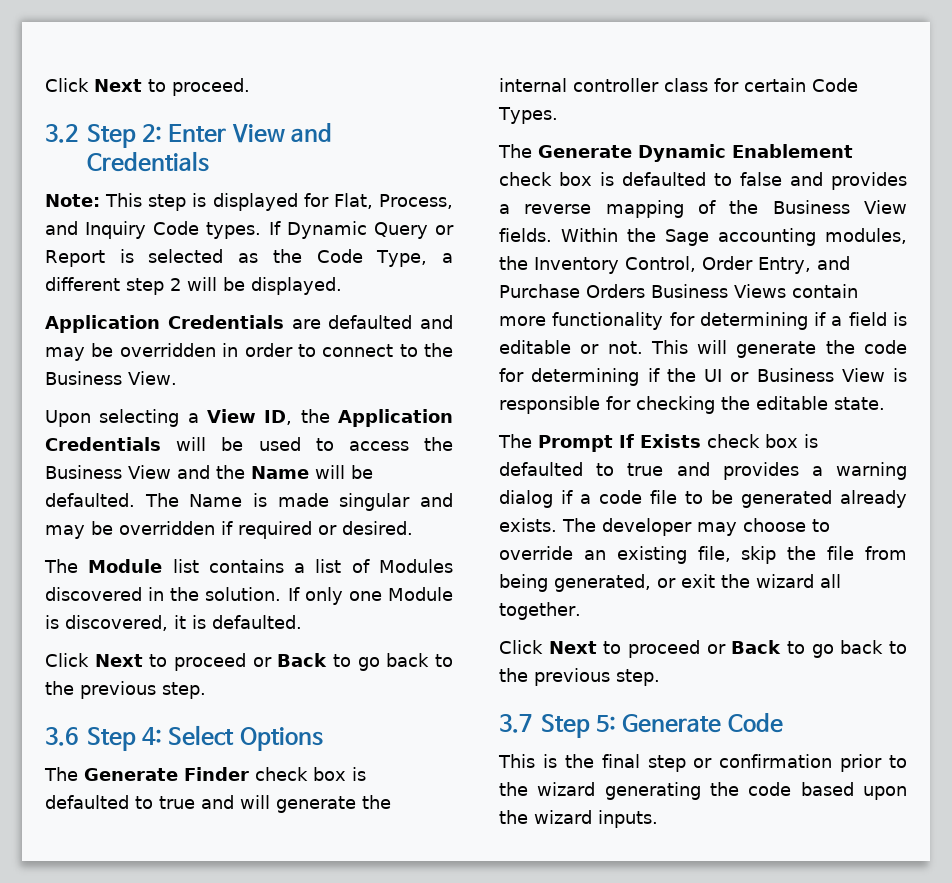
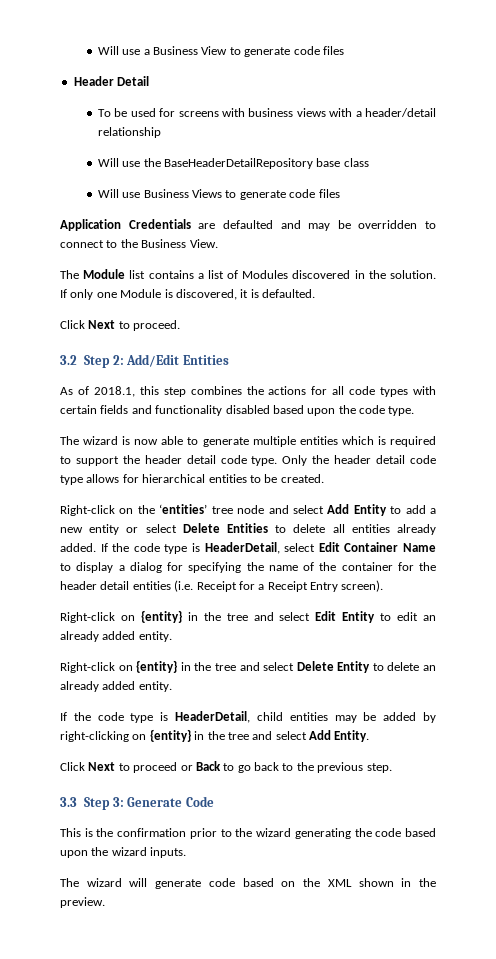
- Click Next to proceed.
- 3.2 Step 2: Enter View and Credentials
- Note: This step is displayed for Flat, Process, and Inquiry Code types. If Dynamic Query or Report is selected as the Code Type, a different step 2 will be displayed.
+ Will use a Business View to generate code files
+ Header Detail
+ To be used for screens with business views with a header/detail relationship
+ Will use the BaseHeaderDetailRepository base class
+ Will use Business Views to generate code files
- Application Credentials are defaulted and may be overridden in order to connect to the Business View.
+ Application Credentials are defaulted and may be overridden to connect to the Business View.
- Upon selecting a View ID, the Application Credentials will be used to access the Business View and the Name will be defaulted. The Name is made singular and may be overridden if required or desired.
  If only one Module is discovered, it is defaulted.
- Click Next to proceed or Back to go back to the previous step.
- 3.6 Step 4: Select Options
- The Generate Finder check box is defaulted to true and will generate the internal controller class for certain Code Types.
- The Generate Dynamic Enablement check box is defaulted to false and provides a reverse mapping of the Business View fields. Within the Sage accounting modules, the Inventory Control, Order Entry, and Purchase Orders Business Views contain more functionality for determining if a field is editable or not. This will generate the code for determining if the UI or Business View is responsible for checking the editable state.
- The Prompt If Exists check box is defaulted to true and provides a warning dialog if a code file to be generated already exists. The developer may choose to override an existing file, skip the file from being generated, or exit the wizard all together.
+ Click Next to proceed.
+ 3.2 Step 2: Add/Edit Entities
+ As of 2018.1, this step combines the actions for all code types with certain fields and functionality disabled based upon the code type.
+ The wizard is now able to generate multiple entities which is required to support the header detail code type. Only the header detail code type allows for hierarchical entities to be created.
+ Right-click on the ‘entities’ tree node and select Add Entity to add a new entity or select Delete Entities to delete all entities already added. If the code type is HeaderDetail, select Edit Container Name to display a dialog for specifying the name of the container for the header detail entities (i.e. Receipt for a Receipt Entry screen).
+ Right-click on {entity} in the tree and select Edit Entity to edit an already added entity.
+ Right-click on {entity} in the tree and select Delete Entity to delete an already added entity.
+ If the code type is HeaderDetail, child entities may be added by right-clicking on {entity} in the tree and select Add Entity.
- 3.7 Step 5: Generate Code
+ 3.3 Step 3: Generate Code
- This is the final step or confirmation prior to the wizard generating the code based upon the wizard inputs.
+ This is the confirmation prior to the wizard generating the code based upon the wizard inputs.
+ The wizard will generate code based on the XML shown in the preview.

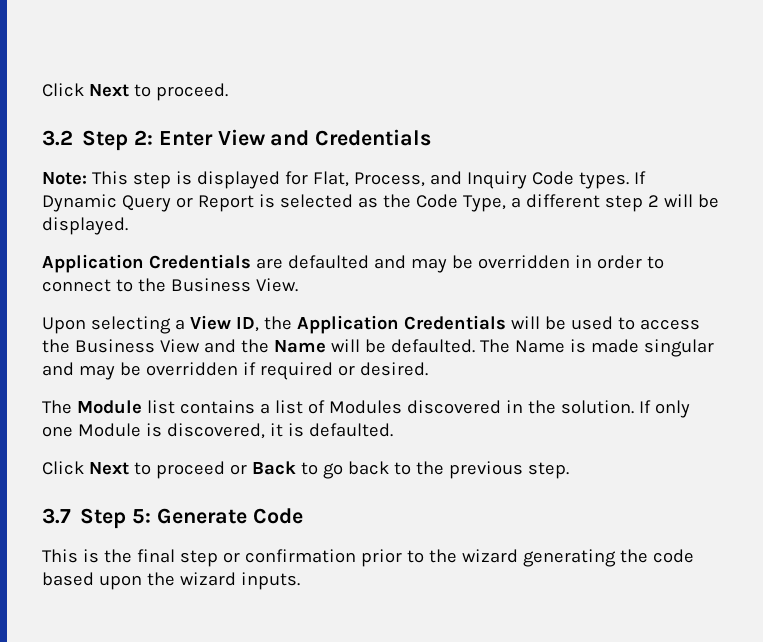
- Will use a Business View to generate code files
- Header Detail
- To be used for screens with business views with a header/detail relationship
- Will use the BaseHeaderDetailRepository base class
- Will use Business Views to generate code files
+ Click Next to proceed.
+ 3.2 Step 2: Enter View and Credentials
+ Note: This step is displayed for Flat, Process, and Inquiry Code types. If Dynamic Query or Report is selected as the Code Type, a different step 2 will be displayed.
- Application Credentials are defaulted and may be overridden to connect to the Business View.
+ Application Credentials are defaulted and may be overridden in order to connect to the Business View.
+ Upon selecting a View ID, the Application Credentials will be used to access the Business View and the Name will be defaulted. The Name is made singular and may be overridden if required or desired.
- Click Next to proceed.
- 3.2 Step 2: Add/Edit Entities
- As of 2018.1, this step combines the actions for all code types with certain fields and functionality disabled based upon the code type.
- The wizard is now able to generate multiple entities which is required to support the header detail code type. Only the header detail code type allows for hierarchical entities to be created.
- Right-click on the ‘entities’ tree node and select Add Entity to add a new entity or select Delete Entities to delete all entities already added. If the code type is HeaderDetail, select Edit Container Name to display a dialog for specifying the name of the container for the header detail entities (i.e. Receipt for a Receipt Entry screen).
- Right-click on {entity} in the tree and select Edit Entity to edit an already added entity.
- Right-click on {entity} in the tree and select Delete Entity to delete an already added entity.
- If the code type is HeaderDetail, child entities may be added by right-clicking on {entity} in the tree and select Add Entity.
- 3.3 Step 3: Generate Code
+ 3.7 Step 5: Generate Code
- This is the confirmation prior to the wizard generating the code based upon the wizard inputs.
+ This is the final step or confirmation prior to the wizard generating the code based upon the wizard inputs.
- The wizard will generate code based on the XML shown in the preview.

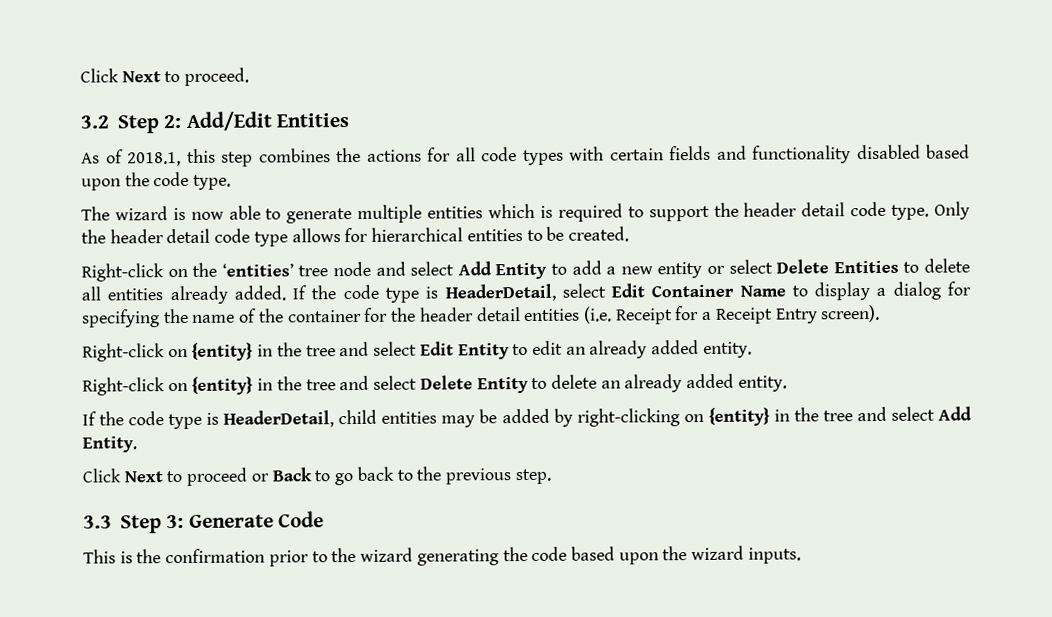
- 3.2 Step 2: Enter View and Credentials
- Note: This step is displayed for Flat, Process, and Inquiry Code types. If Dynamic Query or Report is selected as the Code Type, a different step 2 will be displayed.
- Application Credentials are defaulted and may be overridden in order to connect to the Business View.
- Upon selecting a View ID, the Application Credentials will be used to access the Business View and the Name will be defaulted. The Name is made singular and may be overridden if required or desired.
- The Module list contains a list of Modules discovered in the solution. If only one Module is discovered, it is defaulted.
+ 3.2 Step 2: Add/Edit Entities
+ As of 2018.1, this step combines the actions for all code types with certain fields and functionality disabled based upon the code type.
+ The wizard is now able to generate multiple entities which is required to support the header detail code type. Only the header detail code type allows for hierarchical entities to be created.
+ Right-click on the ‘entities’ tree node and select Add Entity to add a new entity or select Delete Entities to delete all entities already added. If the code type is HeaderDetail, select Edit Container Name to display a dialog for specifying the name of the container for the header detail entities (i.e. Receipt for a Receipt Entry screen).
+ Right-click on {entity} in the tree and select Edit Entity to edit an already added entity.
+ Right-click on {entity} in the tree and select Delete Entity to delete an already added entity.
+ If the code type is HeaderDetail, child entities may be added by right-clicking on {entity} in the tree and select Add Entity.
- 3.7 Step 5: Generate Code
+ 3.3 Step 3: Generate Code
- This is the final step or confirmation prior to the wizard generating the code based upon the wizard inputs.
+ This is the confirmation prior to the wizard generating the code based upon the wizard inputs.

